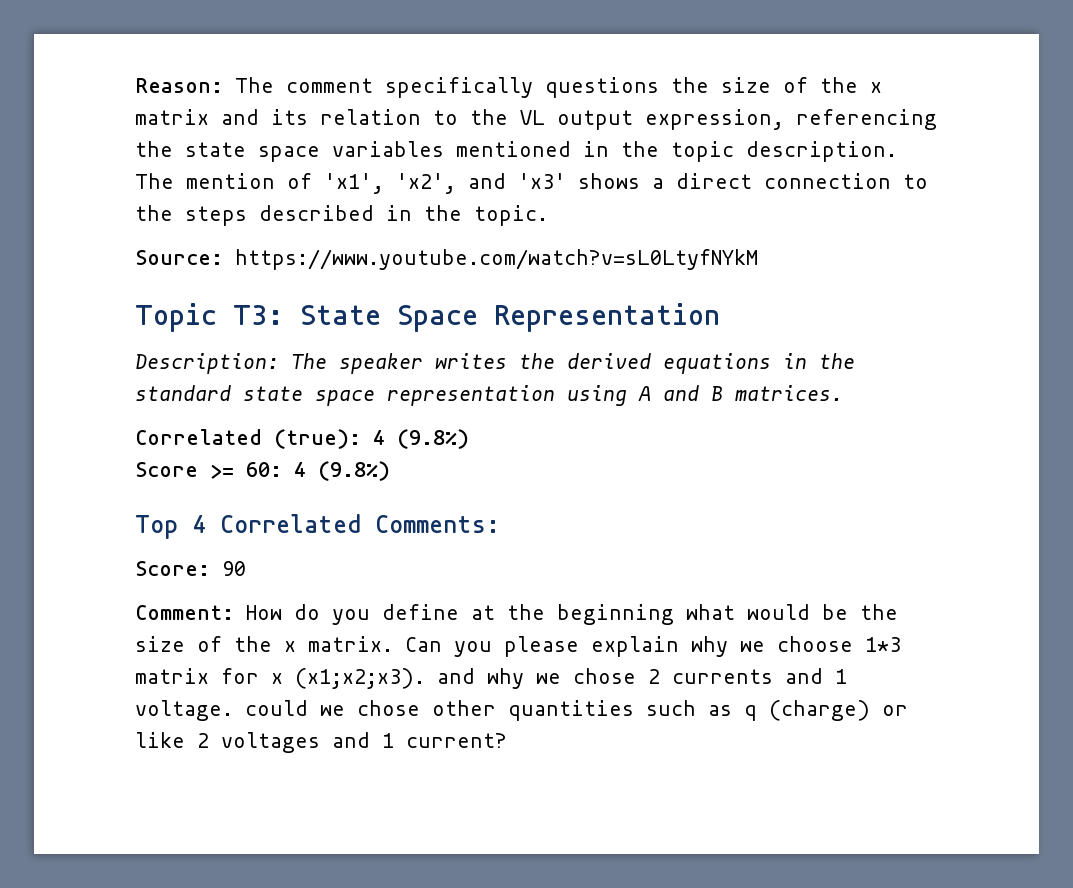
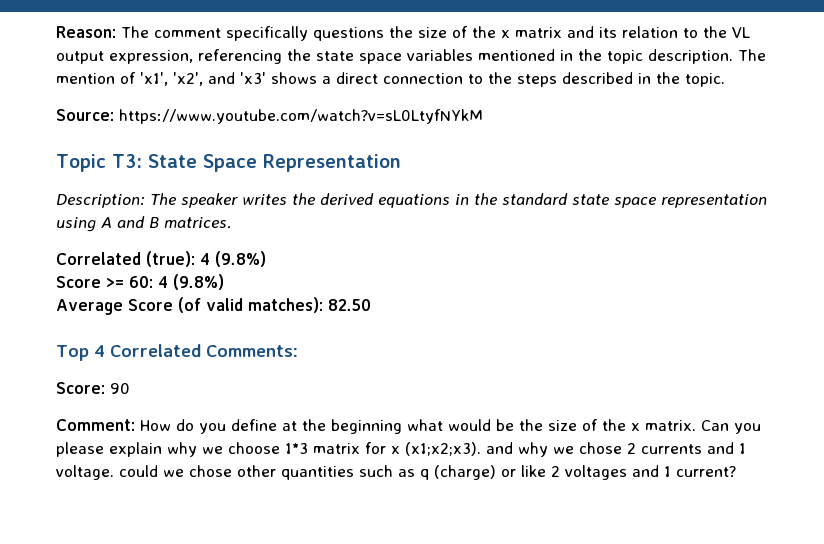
+ Average Score (of valid matches): 82.50

